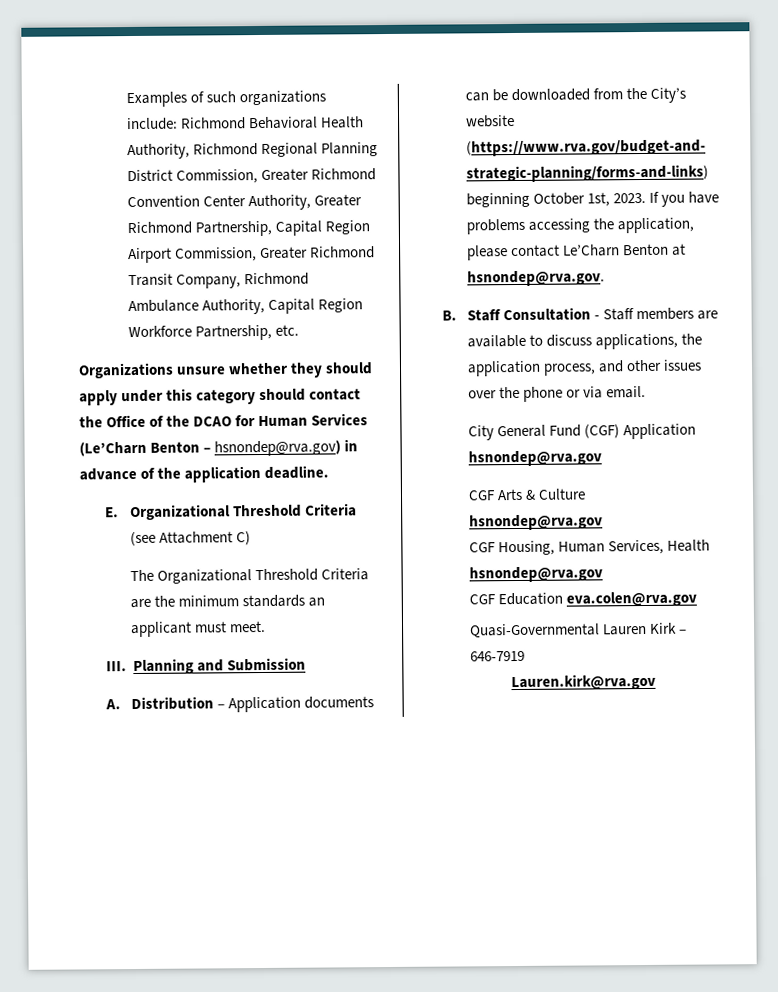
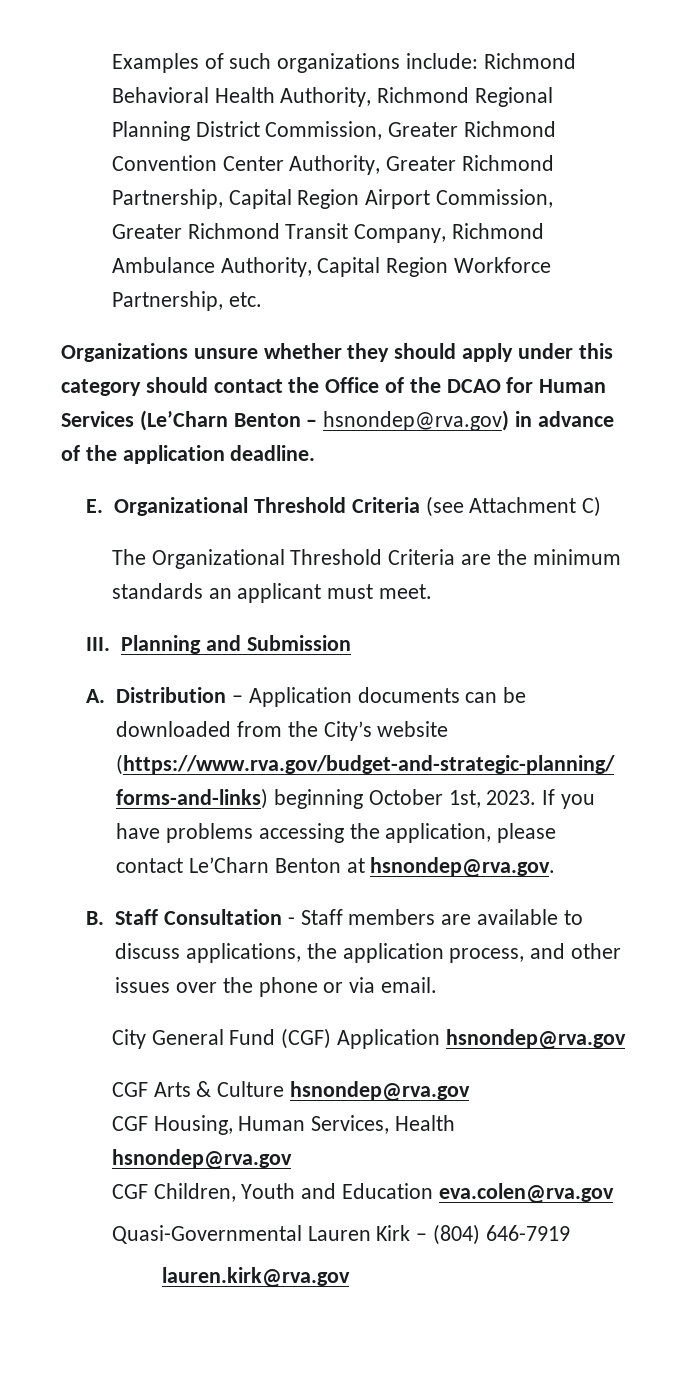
- CGF Education eva.colen@rva.gov
+ CGF Children, Youth and Education eva.colen@rva.gov
- Quasi-Governmental Lauren Kirk – 646-7919
+ Quasi-Governmental Lauren Kirk – (804) 646-7919
- Lauren.kirk@rva.gov
+ lauren.kirk@rva.gov

